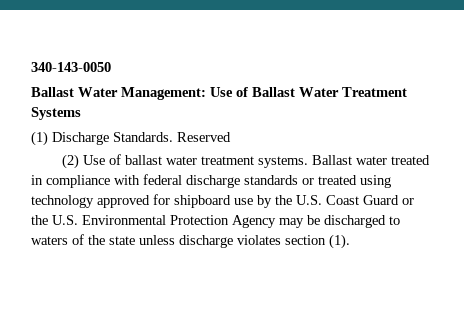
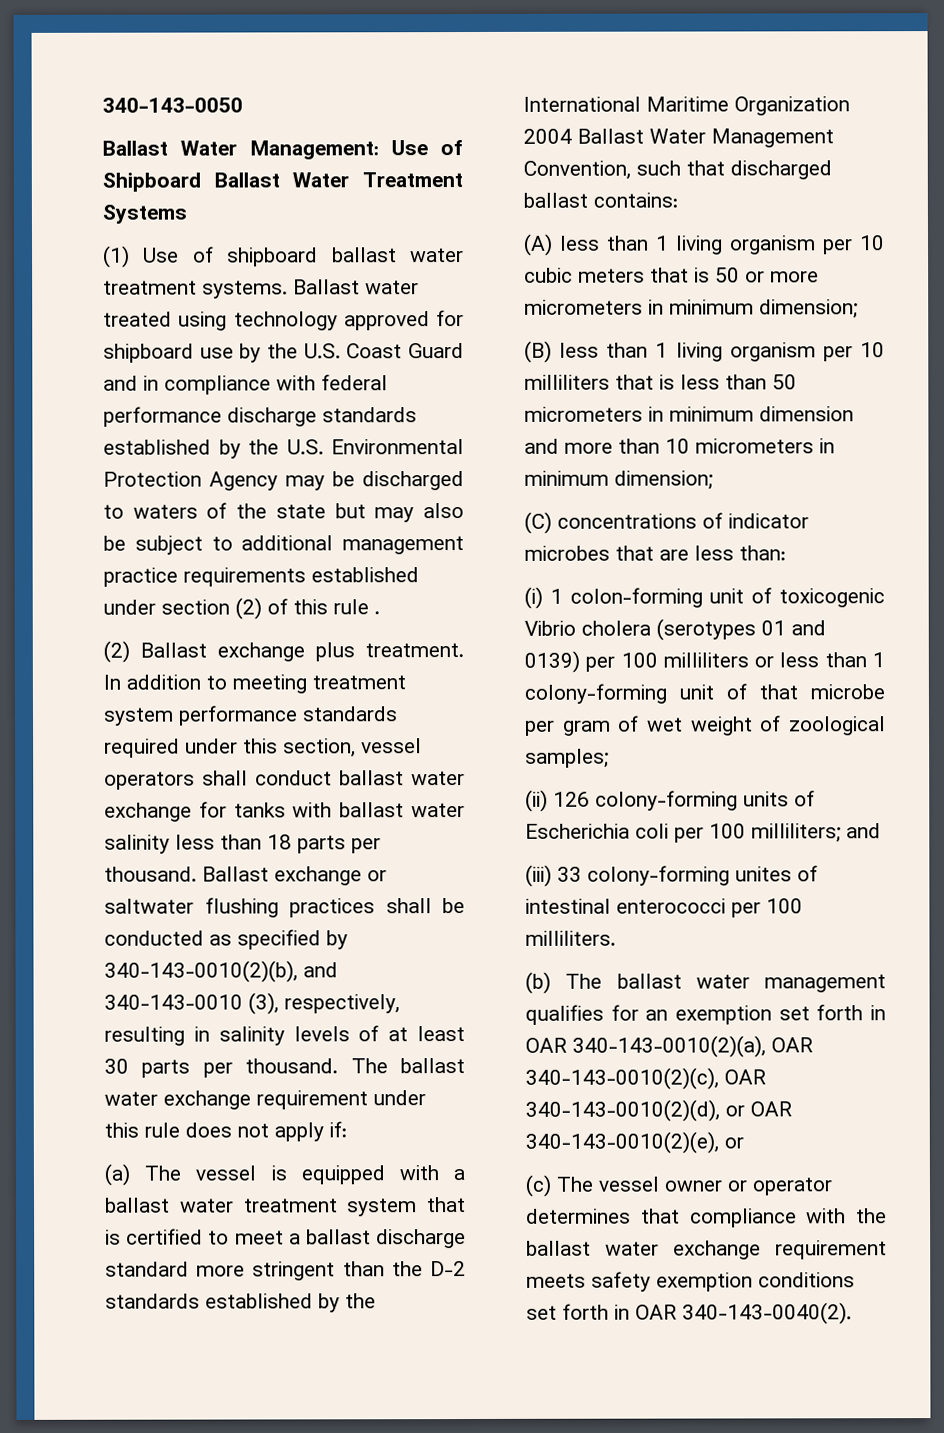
- Ballast Water Management: Use of Ballast Water Treatment Systems
+ Ballast Water Management: Use of Shipboard Ballast Water Treatment Systems
- (1) Discharge Standards. Reserved
- (2) Use of ballast water treatment systems.
+ (1) Use of shipboard ballast water treatment systems.
- Ballast water treated in compliance with federal discharge standards or treated using technology approved for shipboard use by the U.S. Coast Guard or the U.S. Environmental Protection Agency may be discharged to waters of the state unless discharge violates section (1).
+ Ballast water treated using technology approved for shipboard use by the U.S. Coast Guard and in compliance with federal performance discharge standards established by the U.S. Environmental Protection Agency may be discharged to waters of the state but may also be subject to additional management practice requirements established under section (2) of this rule .
+ (2) Ballast exchange plus treatment. In addition to meeting treatment system performance standards required under this section, vessel operators shall conduct ballast water exchange for tanks with ballast water salinity less than 18 parts per thousand. Ballast exchange or saltwater flushing practices shall be conducted as specified by 340-143-0010(2)(b), and 340-143-0010 (3), respectively, resulting in salinity levels of at least 30 parts per thousand. The ballast water exchange requirement under this rule does not apply if:
+ (a) The vessel is equipped with a ballast water treatment system that is certified to meet a ballast discharge standard more stringent than the D-2 standards established by the International Maritime Organization 2004 Ballast Water Management Convention, such that discharged ballast contains:
+ (A) less than 1 living organism per 10 cubic meters that is 50 or more micrometers in minimum dimension;
+ (B) less than 1 living organism per 10 milliliters that is less than 50 micrometers in minimum dimension and more than 10 micrometers in minimum dimension;
+ (C) concentrations of indicator microbes that are less than:
+ (i) 1 colon-forming unit of toxicogenic Vibrio cholera (serotypes 01 and 0139) per 100 milliliters or less than 1 colony-forming unit of that microbe per gram of wet weight of zoological samples;
+ (ii) 126 colony-forming units of Escherichia coli per 100 milliliters; and
+ (iii) 33 colony-forming unites of intestinal enterococci per 100 milliliters.
+ (b) The ballast water management qualifies for an exemption set forth in OAR 340-143-0010(2)(a), OAR 340-143-0010(2)(c), OAR 340-143-0010(2)(d), or OAR 340-143-0010(2)(e), or
+ (c) The vessel owner or operator determines that compliance with the ballast water exchange requirement meets safety exemption conditions set forth in OAR 340-143-0040(2).

